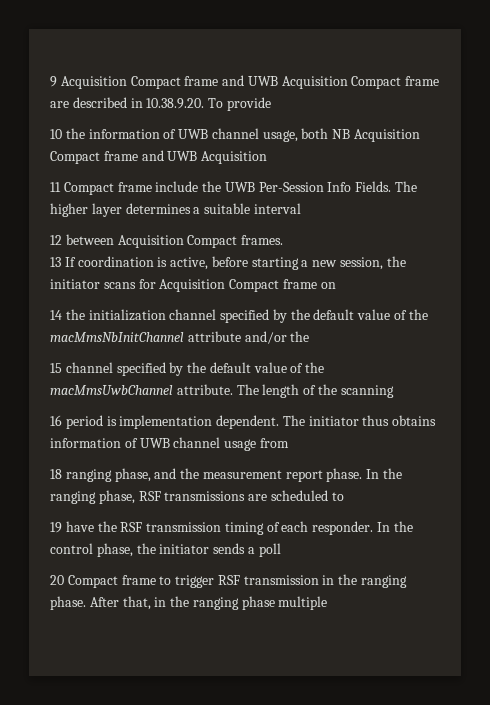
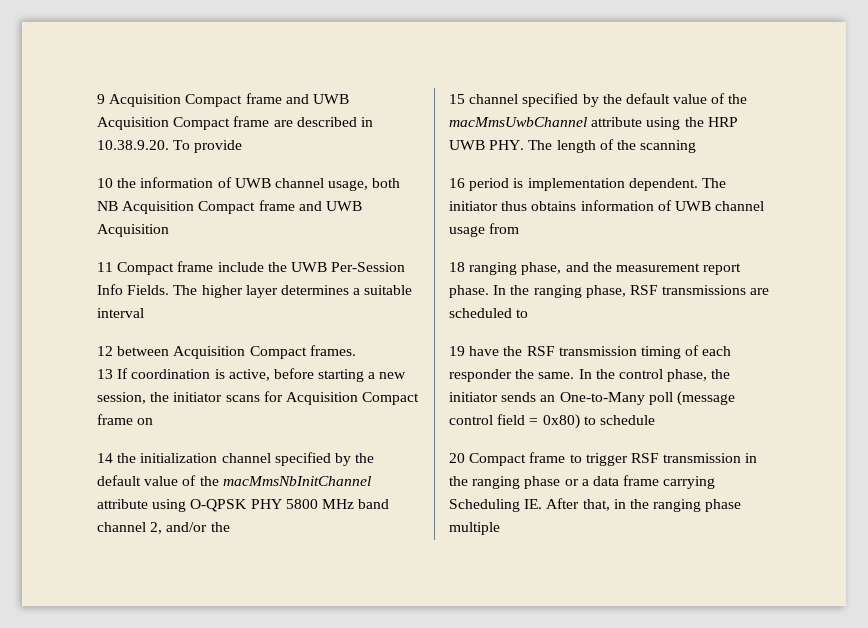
- 14 the initialization channel specified by the default value of the macMmsNbInitChannel attribute and/or the
+ 14 the initialization channel specified by the default value of the macMmsNbInitChannel attribute using O-QPSK PHY 5800 MHz band channel 2, and/or the
- 15 channel specified by the default value of the macMmsUwbChannel attribute. The length of the scanning
+ 15 channel specified by the default value of the macMmsUwbChannel attribute using the HRP UWB PHY. The length of the scanning
- 19 have the RSF transmission timing of each responder.
+ 19 have the RSF transmission timing of each responder the same.
- In the control phase, the initiator sends a poll
+ In the control phase, the initiator sends an One-to-Many poll (message control field = 0x80) to schedule
- 20 Compact frame to trigger RSF transmission in the ranging phase. After that, in the ranging phase multiple
+ 20 Compact frame to trigger RSF transmission in the ranging phase or a data frame carrying Scheduling IE. After that, in the ranging phase multiple

